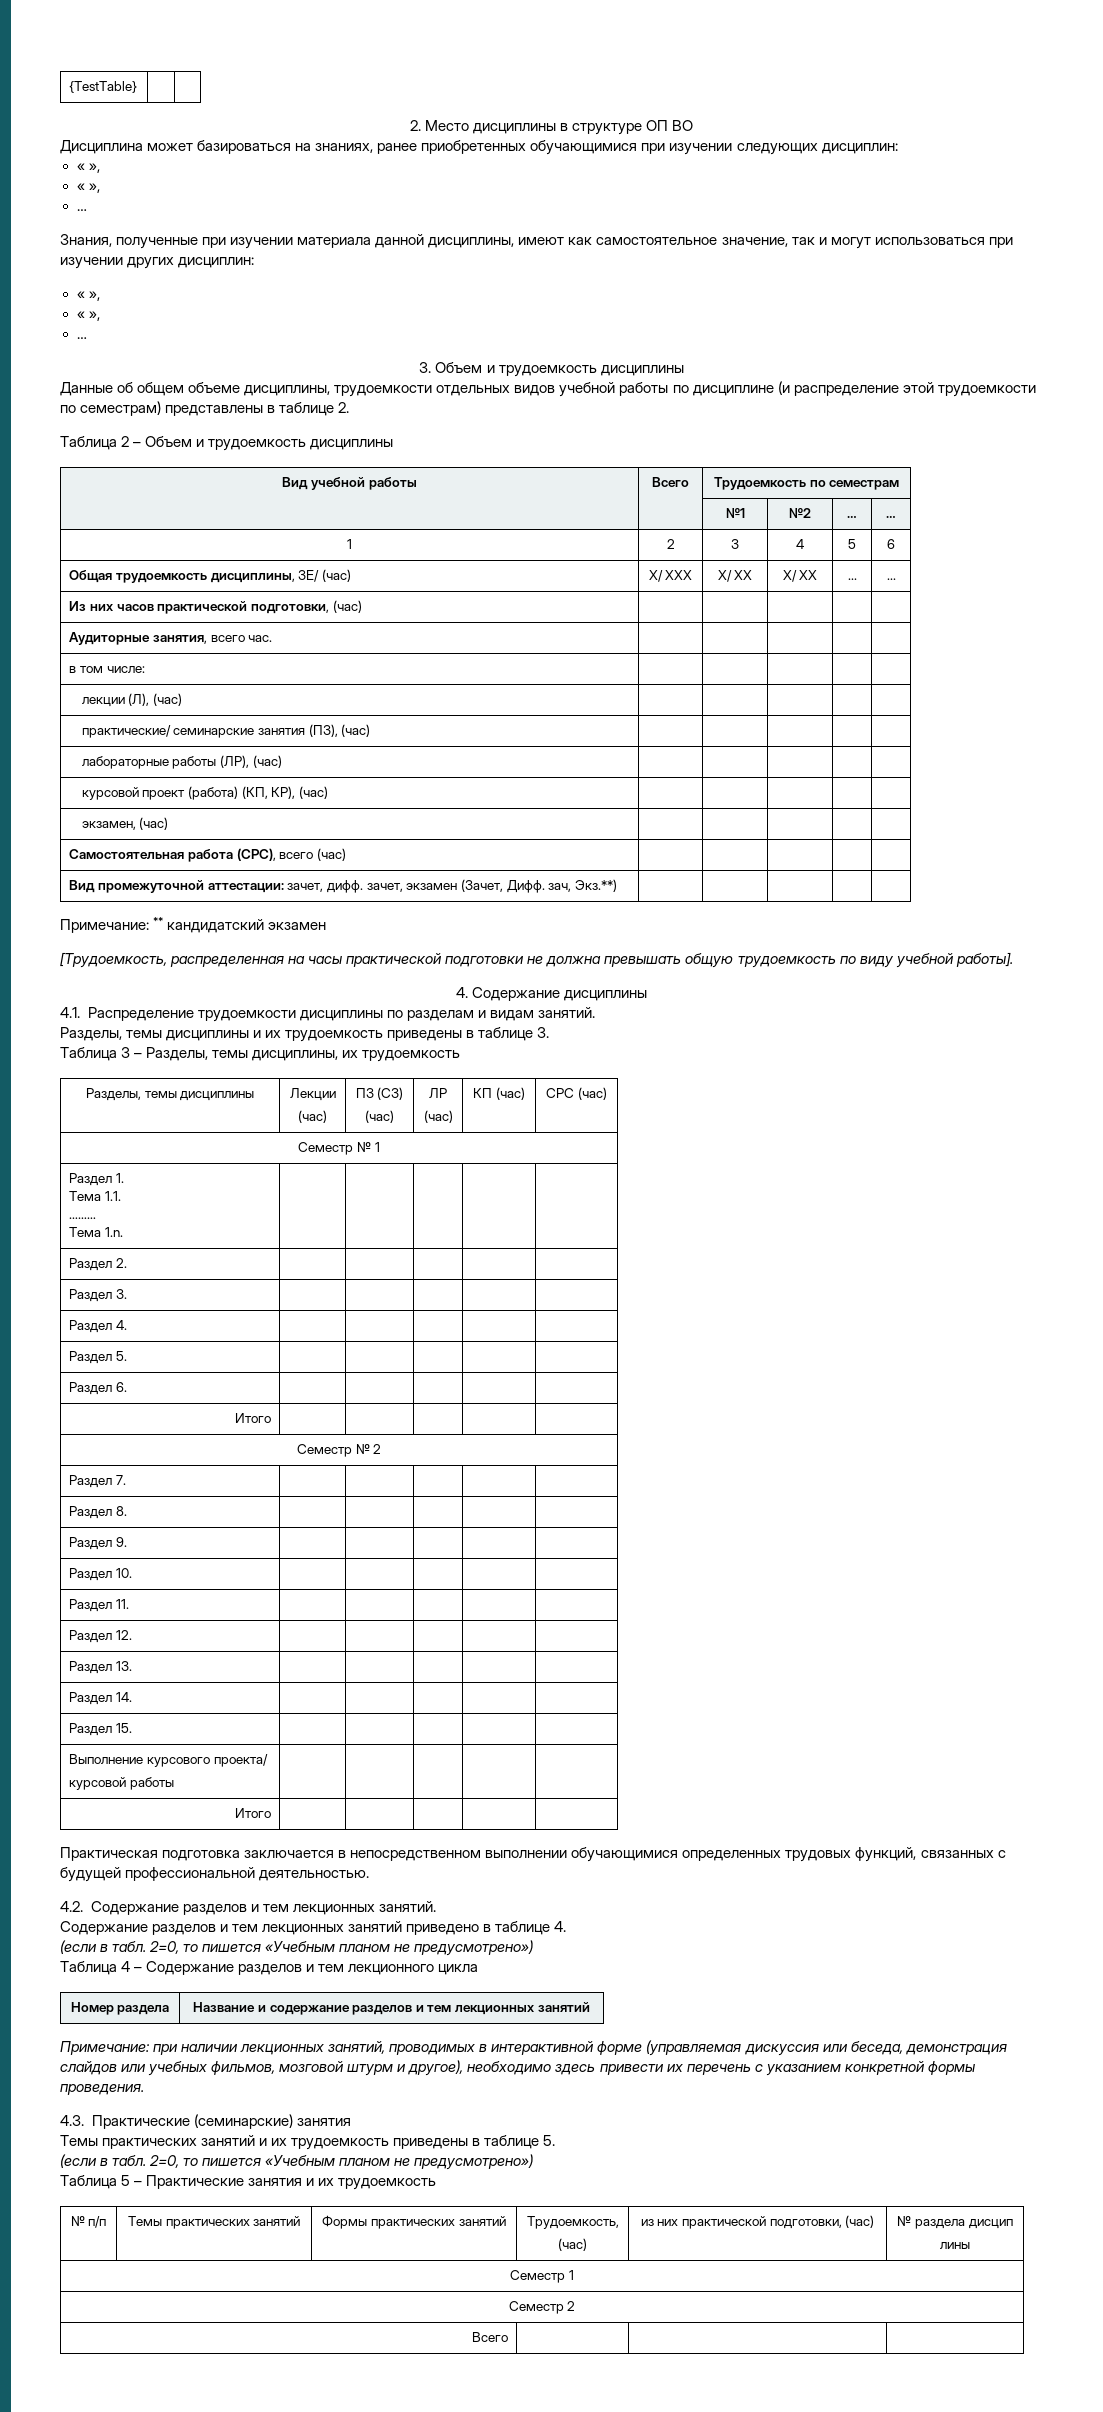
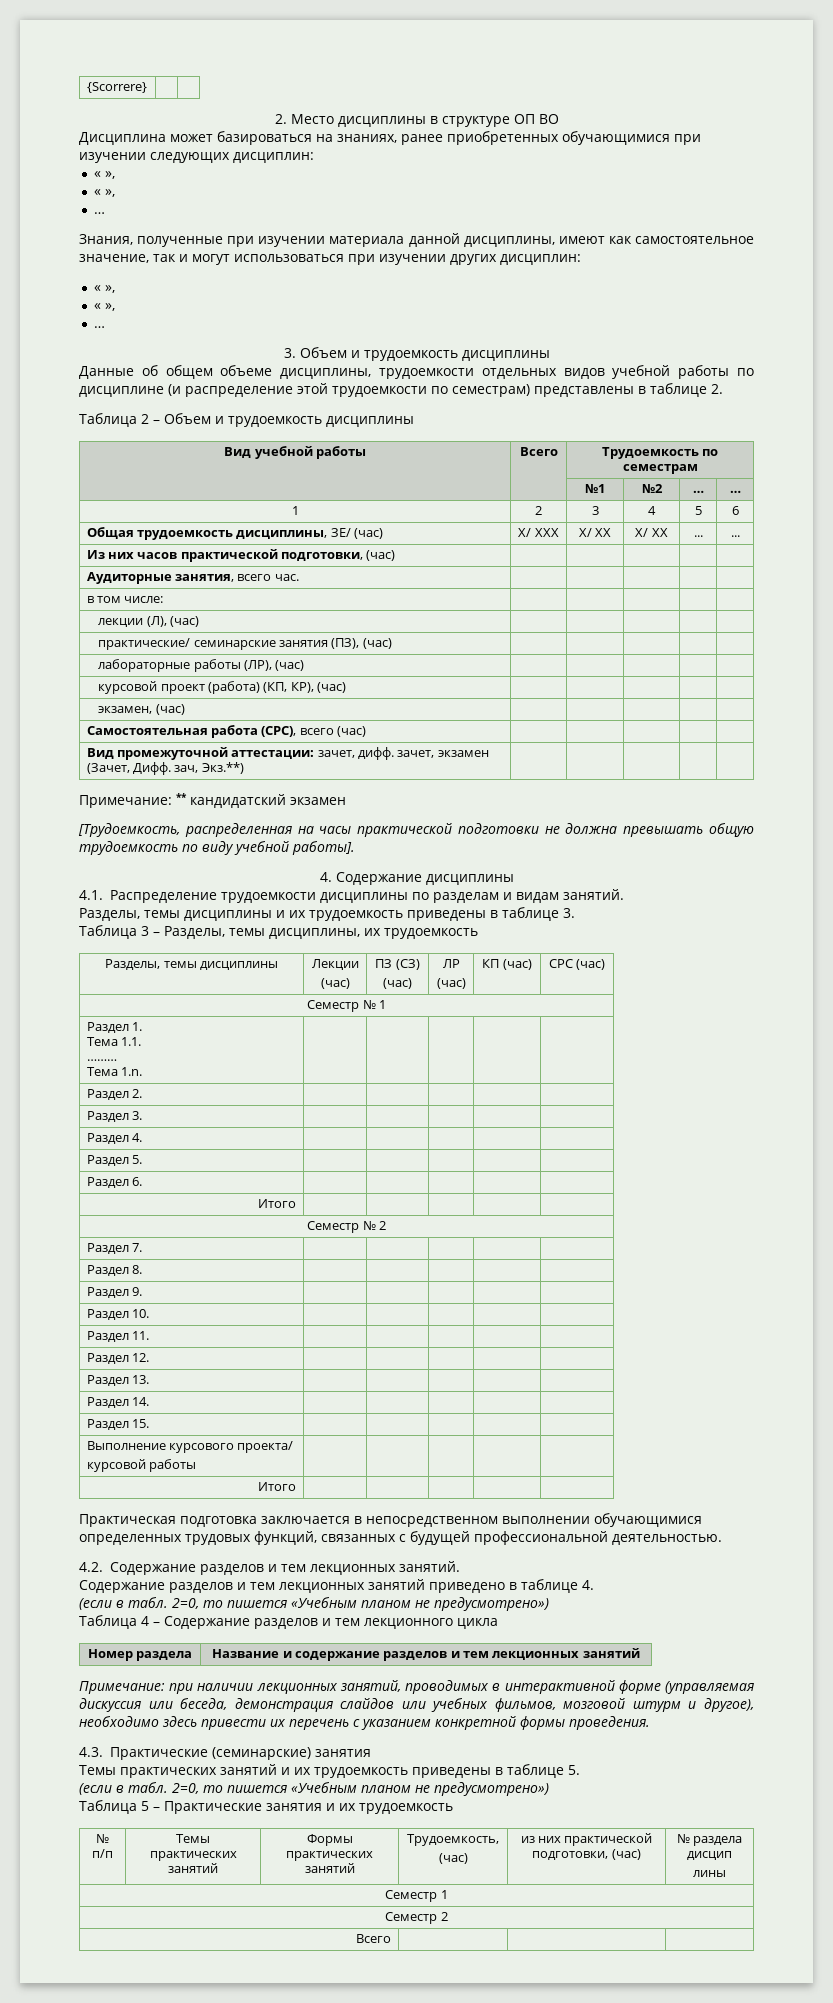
- {TestTable} | |
+ {Scorrere} | |

